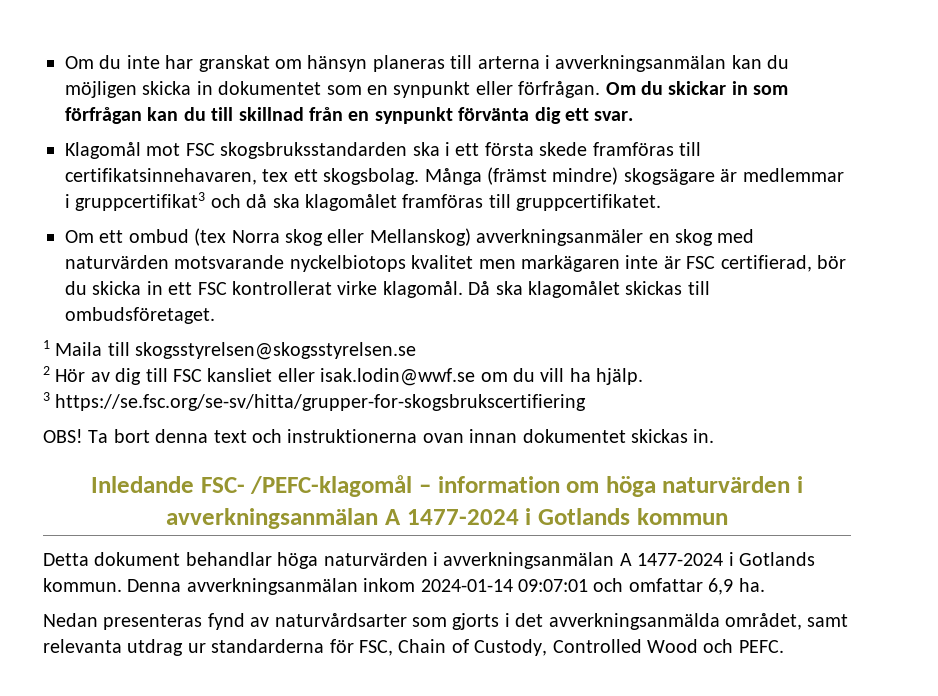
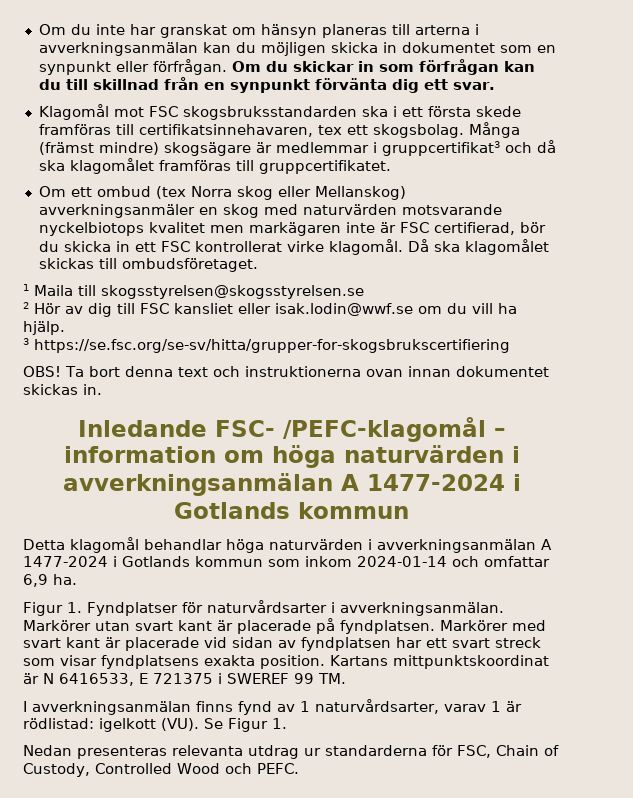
- Detta dokument behandlar höga naturvärden i avverkningsanmälan A 1477-2024 i Gotlands kommun. Denna avverkningsanmälan inkom 2024-01-14 09:07:01 och omfattar 6,9 ha.
+ Detta klagomål behandlar höga naturvärden i avverkningsanmälan A 1477-2024 i Gotlands kommun som inkom 2024-01-14 och omfattar 6,9 ha.
- Nedan presenteras fynd av naturvårdsarter som gjorts i det avverkningsanmälda området, samt relevanta utdrag ur standarderna för FSC, Chain of Custody, Controlled Wood och PEFC.
+ Figur 1. Fyndplatser för naturvårdsarter i avverkningsanmälan. Markörer utan svart kant är placerade på fyndplatsen. Markörer med svart kant är placerade vid sidan av fyndplatsen har ett svart streck som visar fyndplatsens exakta position. Kartans mittpunktskoordinat är N 6416533, E 721375 i SWEREF 99 TM.
+ I avverkningsanmälan finns fynd av 1 naturvårdsarter, varav 1 är rödlistad: igelkott (VU). Se Figur 1.
+ Nedan presenteras relevanta utdrag ur standarderna för FSC, Chain of Custody, Controlled Wood och PEFC.

